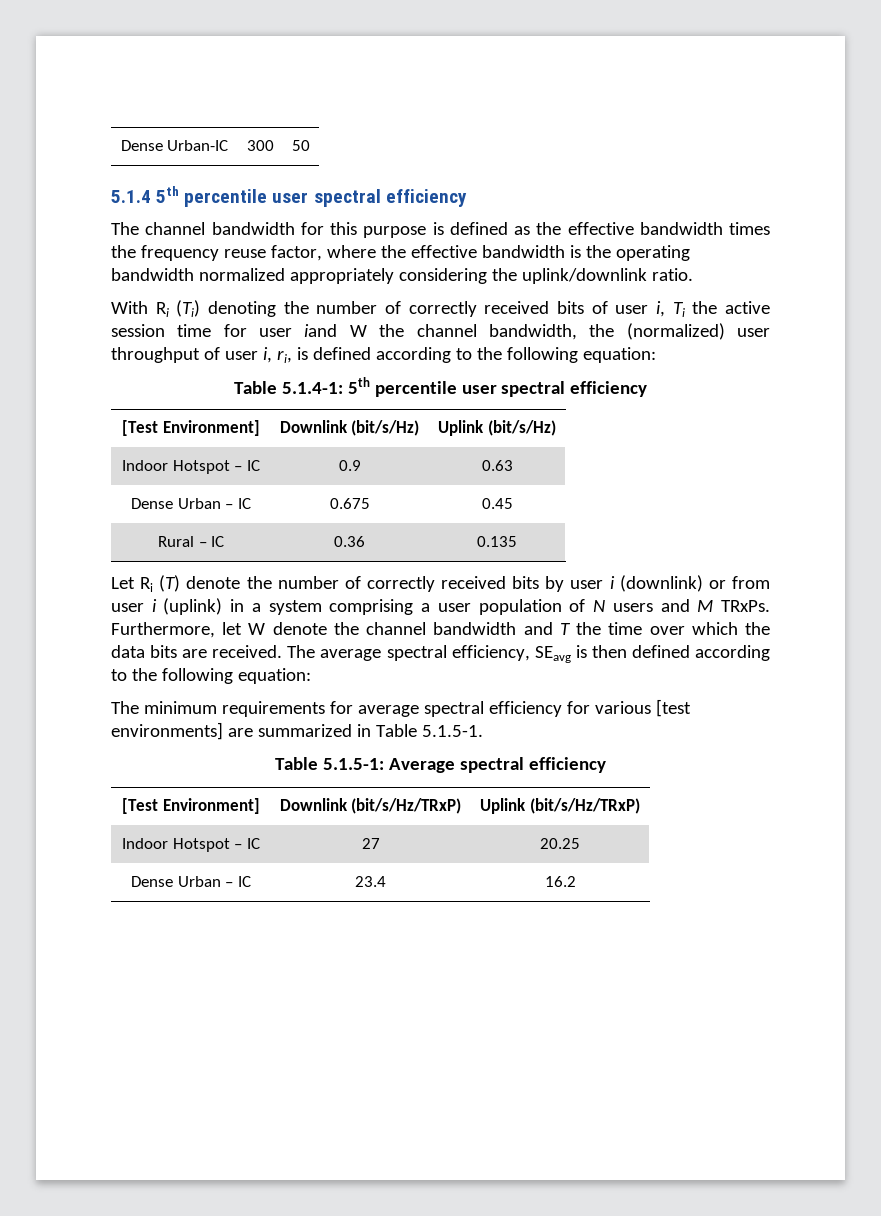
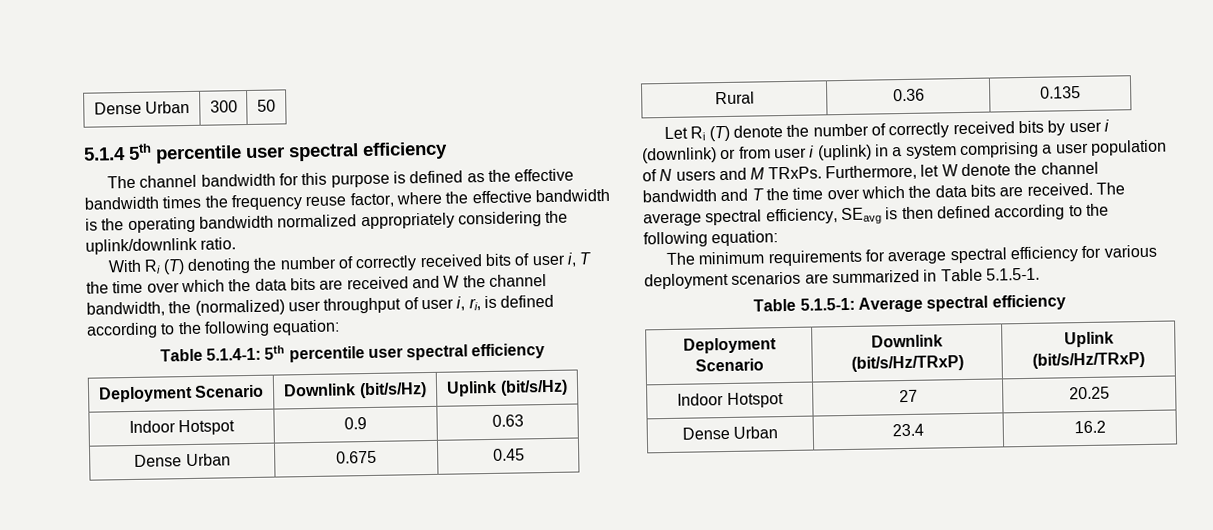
- Dense Urban-IC | 300 | 50
+ Dense Urban | 300 | 50
- With Ri (Ti) denoting the number of correctly received bits of user i, Ti the active session time for user iand W the channel bandwidth, the (normalized) user throughput of user i, ri, is defined according to the following equation:
+ With Ri (T) denoting the number of correctly received bits of user i, T the time over which the data bits are received and W the channel bandwidth, the (normalized) user throughput of user i, ri, is defined according to the following equation:
- [Test Environment] | Downlink (bit/s/Hz) | Uplink (bit/s/Hz)
+ Deployment Scenario | Downlink (bit/s/Hz) | Uplink (bit/s/Hz)
- Indoor Hotspot – IC | 0.9 | 0.63
+ Indoor Hotspot | 0.9 | 0.63
- Dense Urban – IC | 0.675 | 0.45
+ Dense Urban | 0.675 | 0.45
- Rural – IC | 0.36 | 0.135
+ Rural | 0.36 | 0.135
- The minimum requirements for average spectral efficiency for various [test environments] are summarized in Table 5.1.5-1.
+ The minimum requirements for average spectral efficiency for various deployment scenarios are summarized in Table 5.1.5-1.
- [Test Environment] | Downlink (bit/s/Hz/TRxP) | Uplink (bit/s/Hz/TRxP)
+ Deployment Scenario | Downlink (bit/s/Hz/TRxP) | Uplink (bit/s/Hz/TRxP)
- Indoor Hotspot – IC | 27 | 20.25
+ Indoor Hotspot | 27 | 20.25
- Dense Urban – IC | 23.4 | 16.2
+ Dense Urban | 23.4 | 16.2

